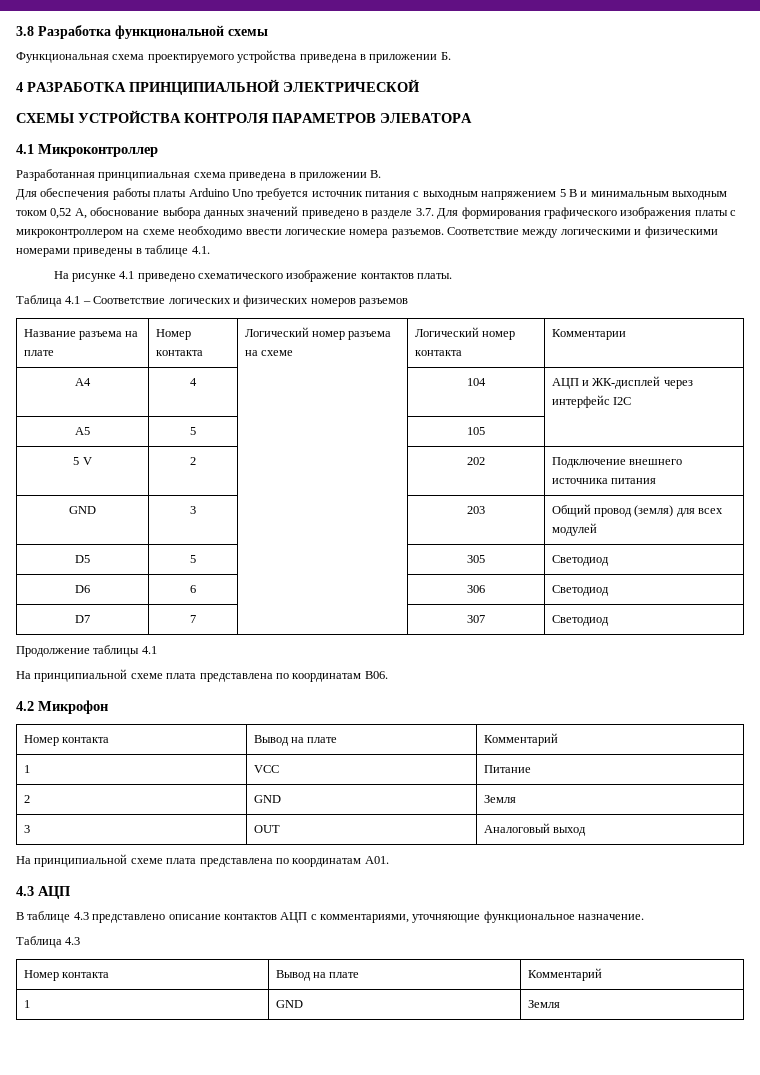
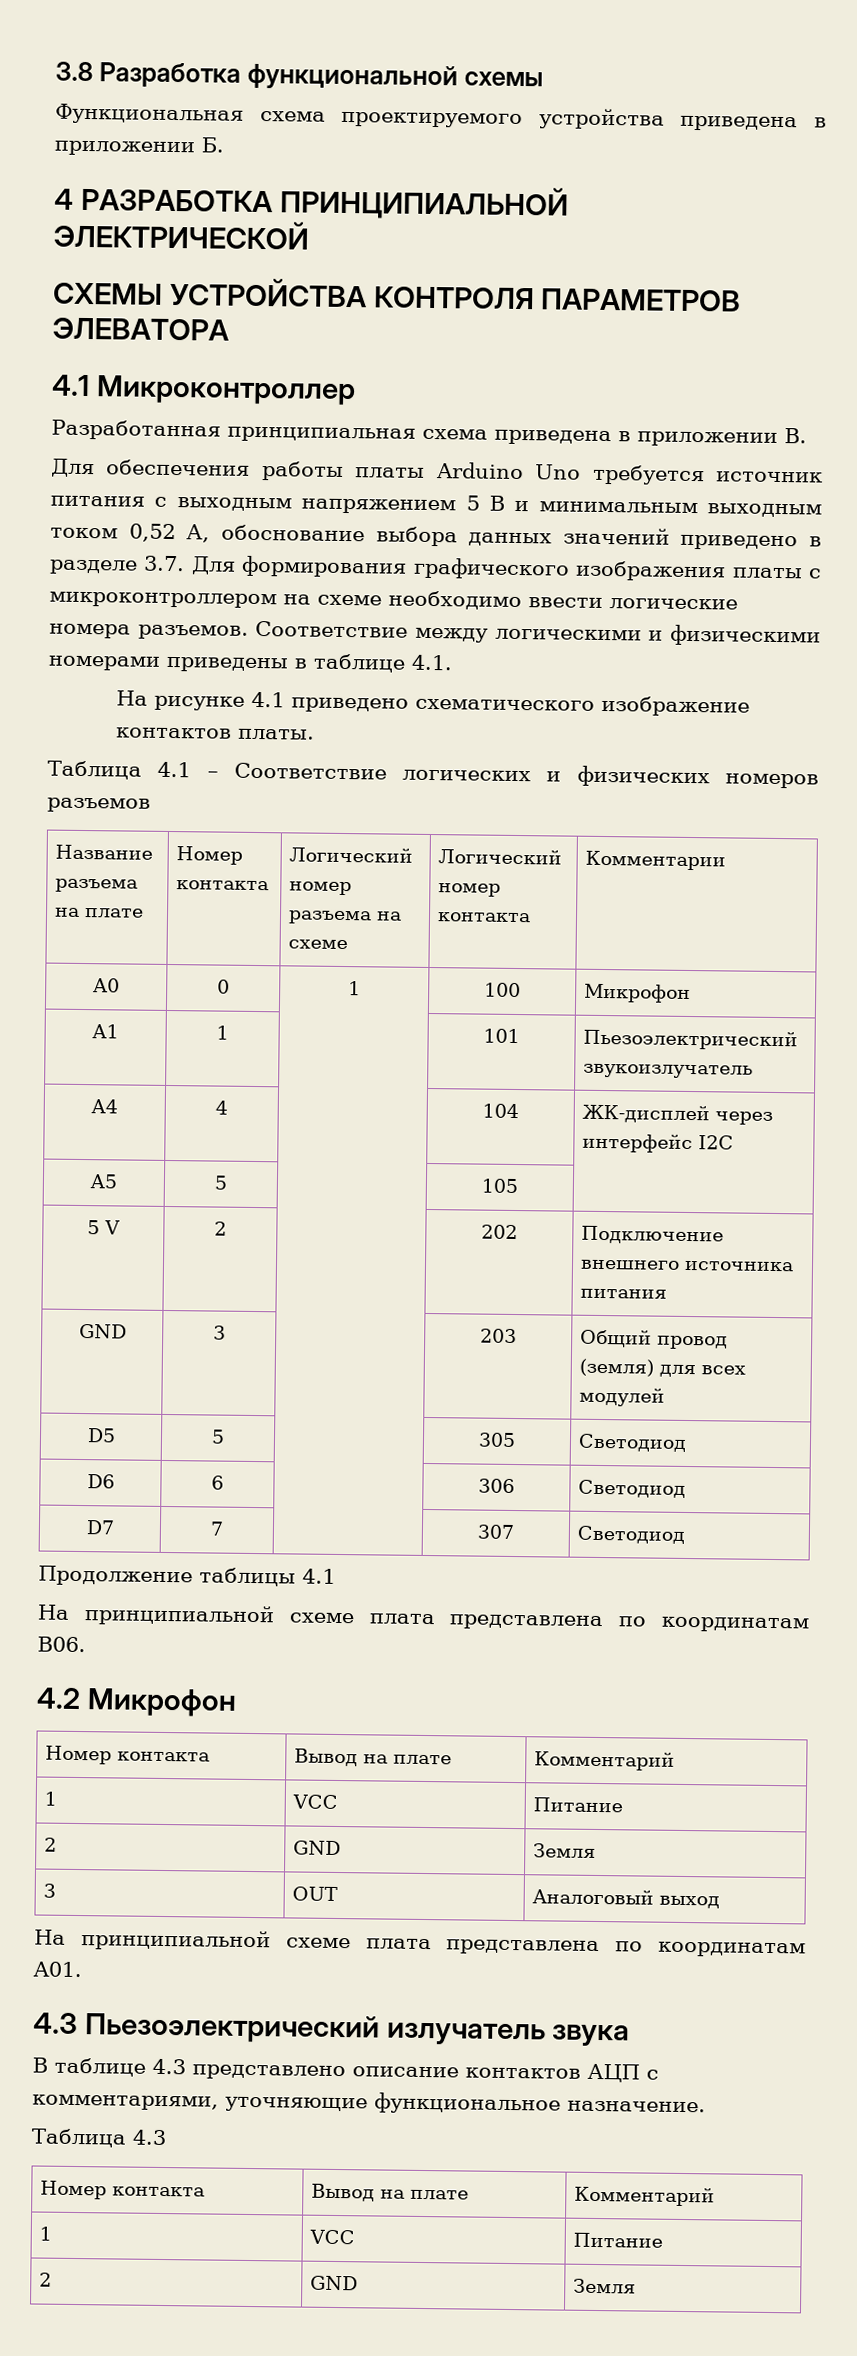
+ A0 | 0 | 1 | 100 | Микрофон
+ A1 | 1 | | 101 | Пьезоэлектрический звукоизлучатель
- A4 | 4 | | 104 | АЦП и ЖК-дисплей через интерфейс I2C
+ A4 | 4 | | 104 | ЖК-дисплей через интерфейс I2C
- 4.3 АЦП
+ 4.3 Пьезоэлектрический излучатель звука
  Таблица 4.3
  Номер контакта | Вывод на плате | Комментарий
- 1 | GND | Земля
+ 1 | VCC | Питание
+ 2 | GND | Земля

